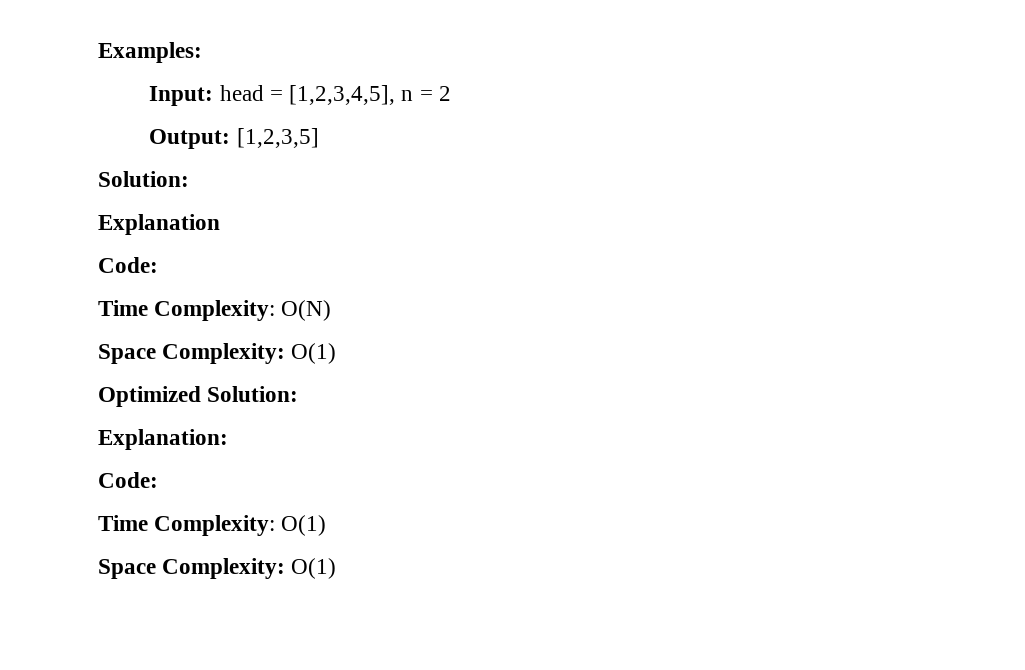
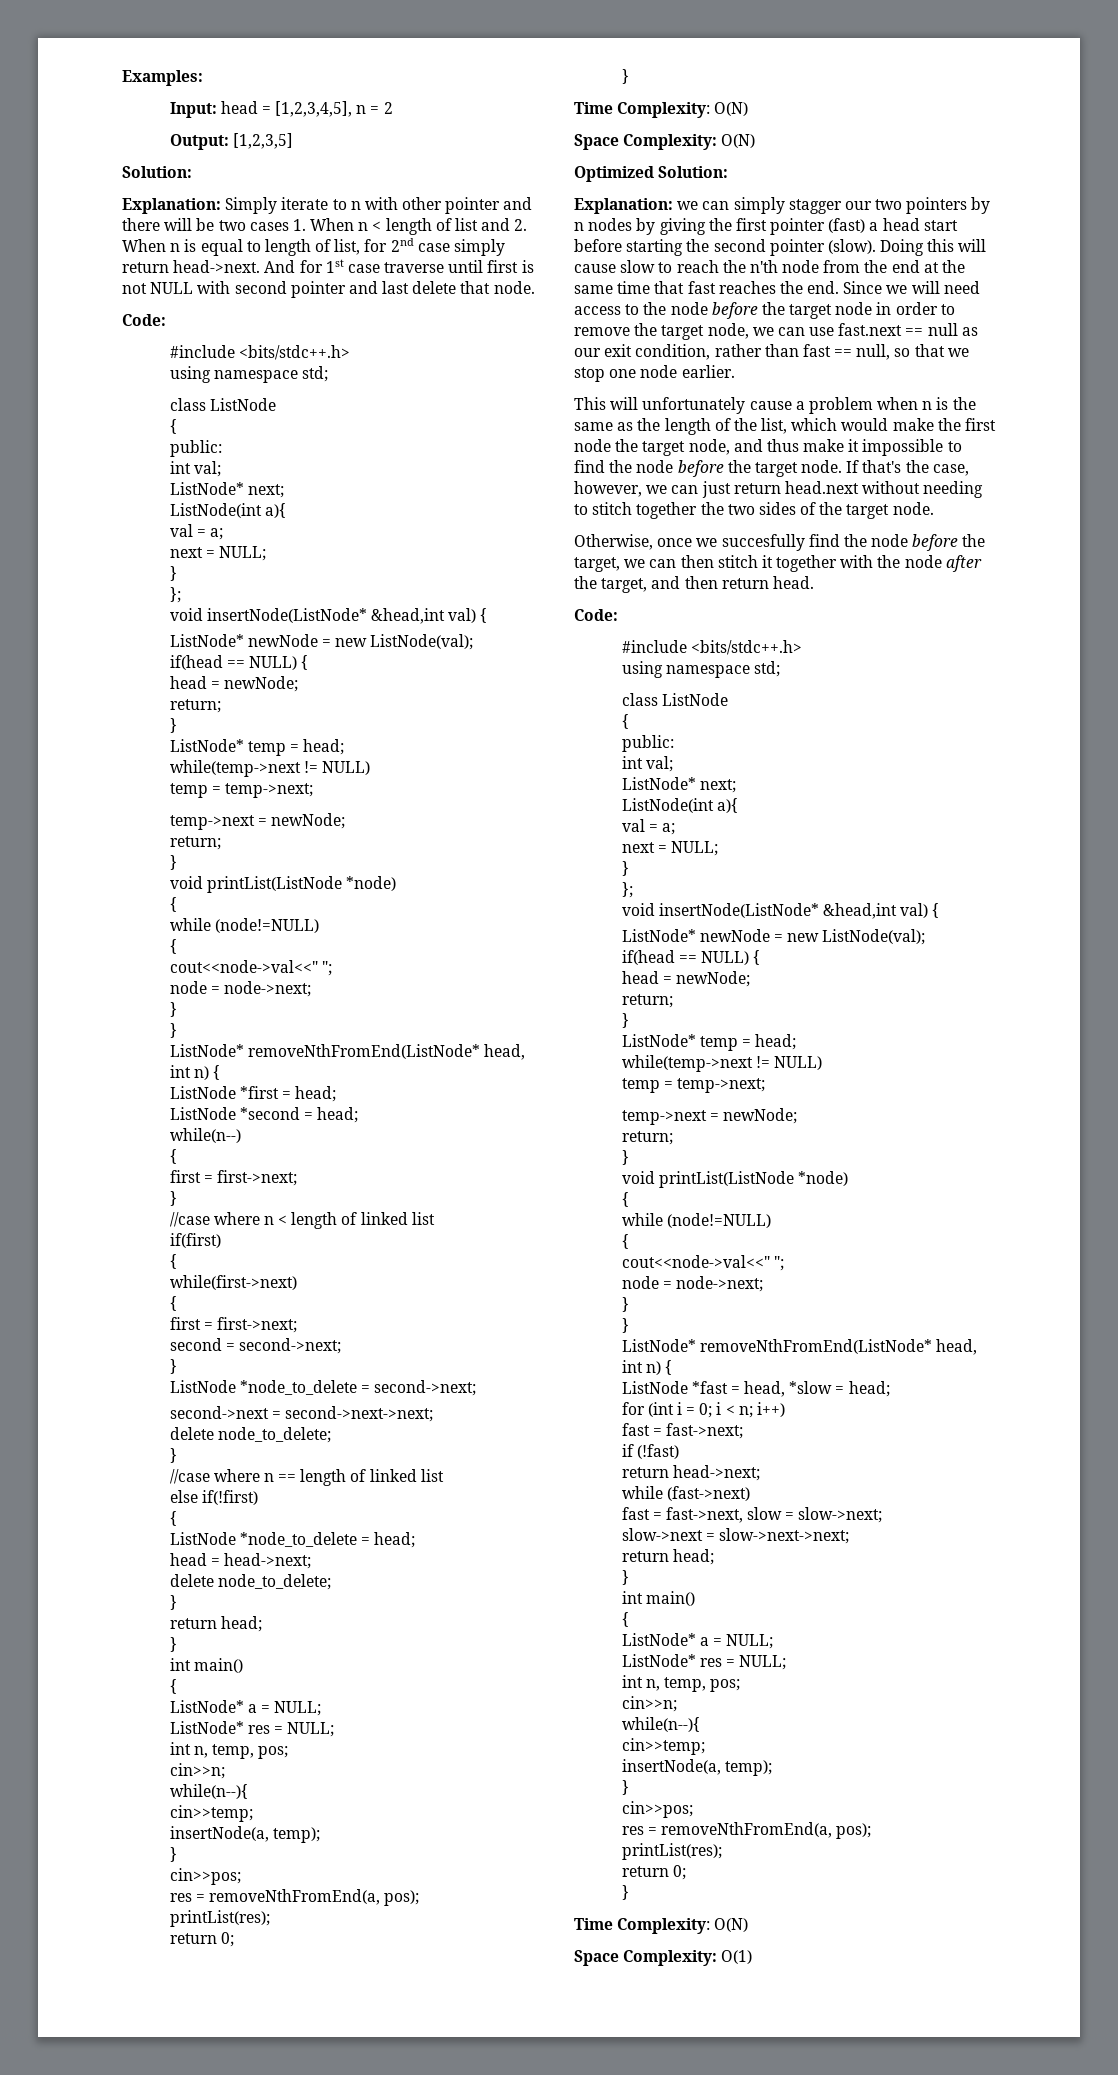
- Explanation
+ Explanation: Simply iterate to n with other pointer and there will be two cases 1. When n < length of list and 2. When n is equal to length of list, for 2nd case simply return head->next. And for 1st case traverse until first is not NULL with second pointer and last delete that node.
  Code:
+ #include <bits/stdc++.h>
+ using namespace std;
+ class ListNode
+ {
+ public:
+ int val;
+ ListNode* next;
+ ListNode(int a){
+ val = a;
+ next = NULL;
+ }
+ };
+ void insertNode(ListNode* &head,int val) {
+ ListNode* newNode = new ListNode(val);
+ if(head == NULL) {
+ head = newNode;
+ return;
+ }
+ ListNode* temp = head;
+ while(temp->next != NULL)
+ temp = temp->next;
+ temp->next = newNode;
+ return;
+ }
+ void printList(ListNode *node)
+ {
+ while (node!=NULL)
+ {
+ cout<<node->val<<" ";
+ node = node->next;
+ }
+ }
+ ListNode* removeNthFromEnd(ListNode* head, int n) {
+ ListNode *first = head;
+ ListNode *second = head;
+ while(n--)
+ {
+ first = first->next;
+ }
+ //case where n < length of linked list
+ if(first)
+ {
+ while(first->next)
+ {
+ first = first->next;
+ second = second->next;
+ }
+ ListNode *node_to_delete = second->next;
+ second->next = second->next->next;
+ delete node_to_delete;
+ }
+ //case where n == length of linked list
+ else if(!first)
+ {
+ ListNode *node_to_delete = head;
+ head = head->next;
+ delete node_to_delete;
+ }
+ return head;
+ }
+ int main()
+ {
+ ListNode* a = NULL;
+ ListNode* res = NULL;
+ int n, temp, pos;
+ cin>>n;
+ while(n--){
+ cin>>temp;
+ insertNode(a, temp);
+ }
+ cin>>pos;
+ res = removeNthFromEnd(a, pos);
+ printList(res);
+ return 0;
+ }
+ Time Complexity: O(N)
+ Space Complexity: O(N)
+ Optimized Solution:
+ Explanation: we can simply stagger our two pointers by n nodes by giving the first pointer (fast) a head start before starting the second pointer (slow). Doing this will cause slow to reach the n'th node from the end at the same time that fast reaches the end. Since we will need access to the node before the target node in order to remove the target node, we can use fast.next == null as our exit condition, rather than fast == null, so that we stop one node earlier.
+ This will unfortunately cause a problem when n is the same as the length of the list, which would make the first node the target node, and thus make it impossible to find the node before the target node. If that's the case, however, we can just return head.next without needing to stitch together the two sides of the target node.
+ Otherwise, once we succesfully find the node before the target, we can then stitch it together with the node after the target, and then return head.
+ Code:
+ #include <bits/stdc++.h>
+ using namespace std;
+ class ListNode
+ {
+ public:
+ int val;
+ ListNode* next;
+ ListNode(int a){
+ val = a;
+ next = NULL;
+ }
+ };
+ void insertNode(ListNode* &head,int val) {
+ ListNode* newNode = new ListNode(val);
+ if(head == NULL) {
+ head = newNode;
+ return;
+ }
+ ListNode* temp = head;
+ while(temp->next != NULL)
+ temp = temp->next;
+ temp->next = newNode;
+ return;
+ }
+ void printList(ListNode *node)
+ {
+ while (node!=NULL)
+ {
+ cout<<node->val<<" ";
+ node = node->next;
+ }
+ }
+ ListNode* removeNthFromEnd(ListNode* head, int n) {
+ ListNode *fast = head, *slow = head;
+ for (int i = 0; i < n; i++)
+ fast = fast->next;
+ if (!fast)
+ return head->next;
+ while (fast->next)
+ fast = fast->next, slow = slow->next;
+ slow->next = slow->next->next;
+ return head;
+ }
+ int main()
+ {
+ ListNode* a = NULL;
+ ListNode* res = NULL;
+ int n, temp, pos;
+ cin>>n;
+ while(n--){
+ cin>>temp;
+ insertNode(a, temp);
+ }
+ cin>>pos;
+ res = removeNthFromEnd(a, pos);
+ printList(res);
+ return 0;
+ }
- Optimized Solution:
- Explanation:
- Code:
- Time Complexity: O(1)
- Space Complexity: O(1)

